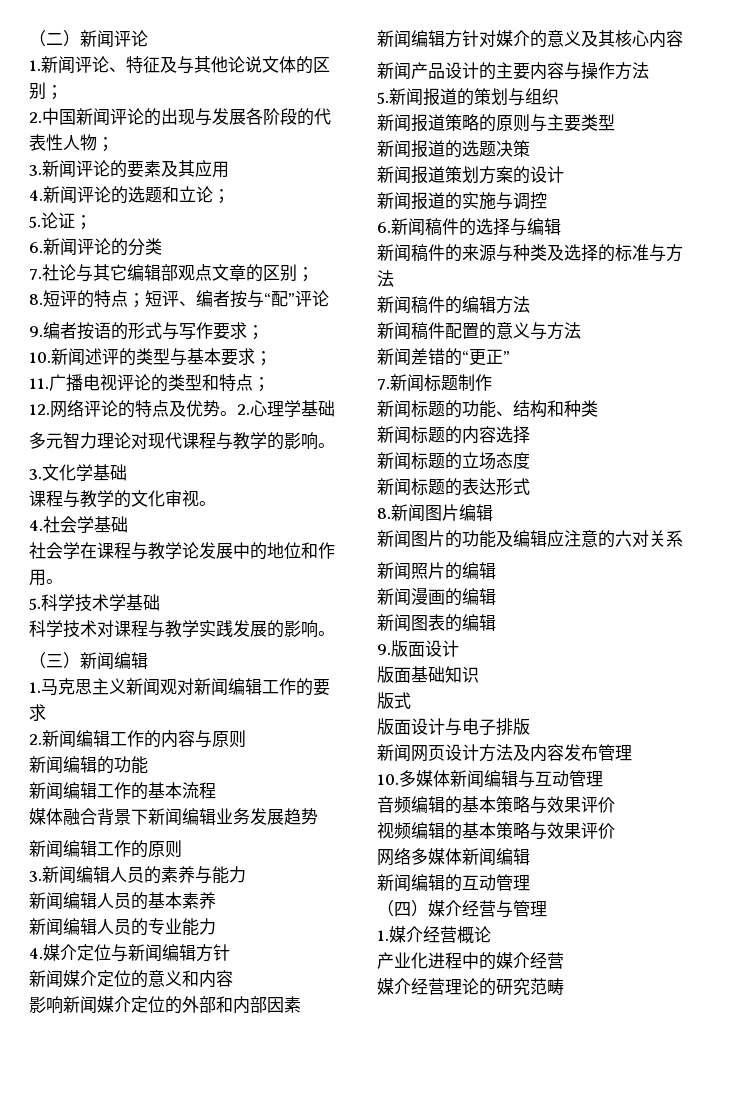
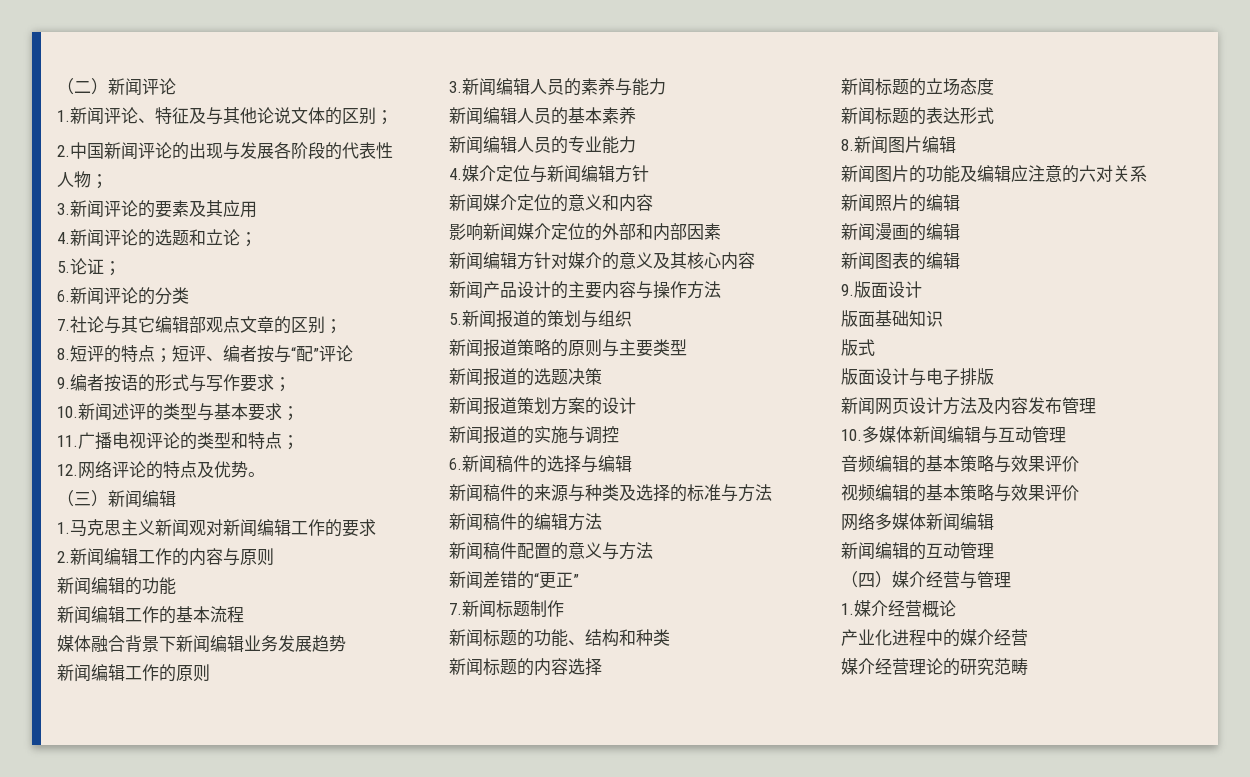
- 2.心理学基础
- 多元智力理论对现代课程与教学的影响。
- 3.文化学基础
- 课程与教学的文化审视。
- 4.社会学基础
- 社会学在课程与教学论发展中的地位和作用。
- 5.科学技术学基础
- 科学技术对课程与教学实践发展的影响。

